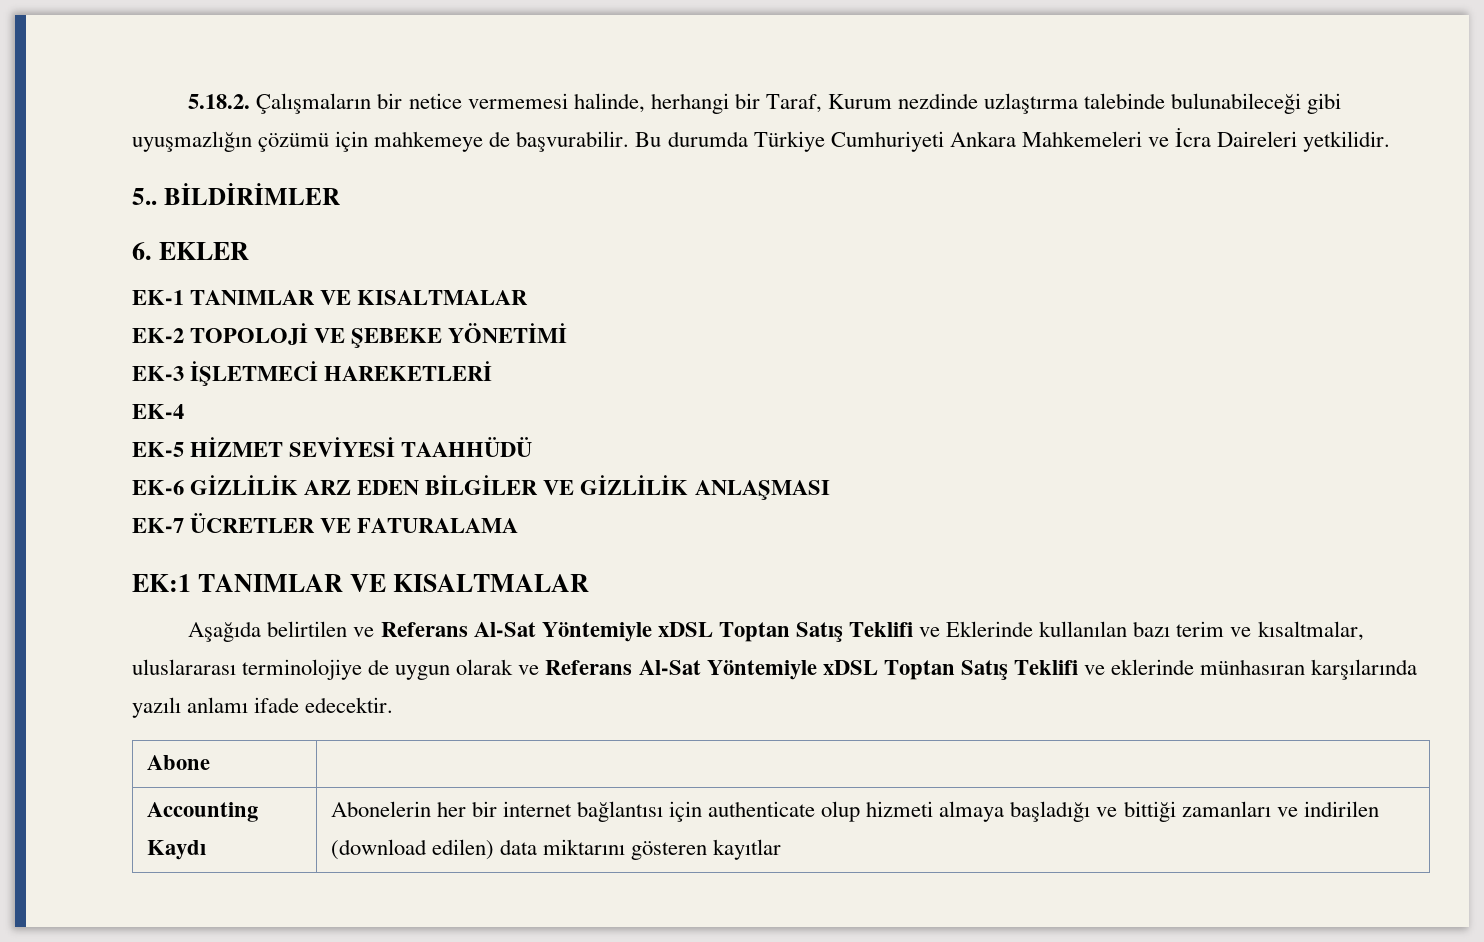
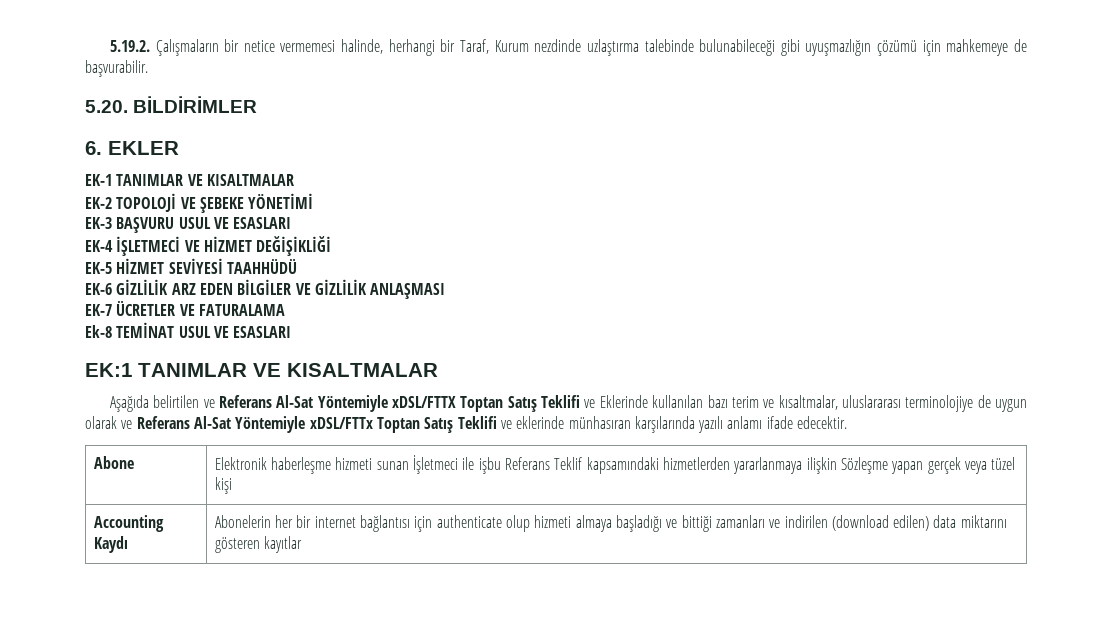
- 5.18.2. Çalışmaların bir netice vermemesi halinde, herhangi bir Taraf, Kurum nezdinde uzlaştırma talebinde bulunabileceği gibi uyuşmazlığın çözümü için mahkemeye de başvurabilir. Bu durumda Türkiye Cumhuriyeti Ankara Mahkemeleri ve İcra Daireleri yetkilidir.
- 5.. BİLDİRİMLER
+ 5.19.2. Çalışmaların bir netice vermemesi halinde, herhangi bir Taraf, Kurum nezdinde uzlaştırma talebinde bulunabileceği gibi uyuşmazlığın çözümü için mahkemeye de başvurabilir.
+ 5.20. BİLDİRİMLER
- EK-3 İŞLETMECİ HAREKETLERİ
- EK-4
+ EK-3 BAŞVURU USUL VE ESASLARI
+ EK-4 İŞLETMECİ VE HİZMET DEĞİŞİKLİĞİ
+ Ek-8 TEMİNAT USUL VE ESASLARI
- Aşağıda belirtilen ve Referans Al-Sat Yöntemiyle xDSL Toptan Satış Teklifi ve Eklerinde kullanılan bazı terim ve kısaltmalar, uluslararası terminolojiye de uygun olarak ve Referans Al-Sat Yöntemiyle xDSL Toptan Satış Teklifi ve eklerinde münhasıran karşılarında yazılı anlamı ifade edecektir.
+ Aşağıda belirtilen ve Referans Al-Sat Yöntemiyle xDSL/FTTX Toptan Satış Teklifi ve Eklerinde kullanılan bazı terim ve kısaltmalar, uluslararası terminolojiye de uygun olarak ve Referans Al-Sat Yöntemiyle xDSL/FTTx Toptan Satış Teklifi ve eklerinde münhasıran karşılarında yazılı anlamı ifade edecektir.
- Abone |
+ Abone | Elektronik haberleşme hizmeti sunan İşletmeci ile işbu Referans Teklif kapsamındaki hizmetlerden yararlanmaya ilişkin Sözleşme yapan gerçek veya tüzel kişi

